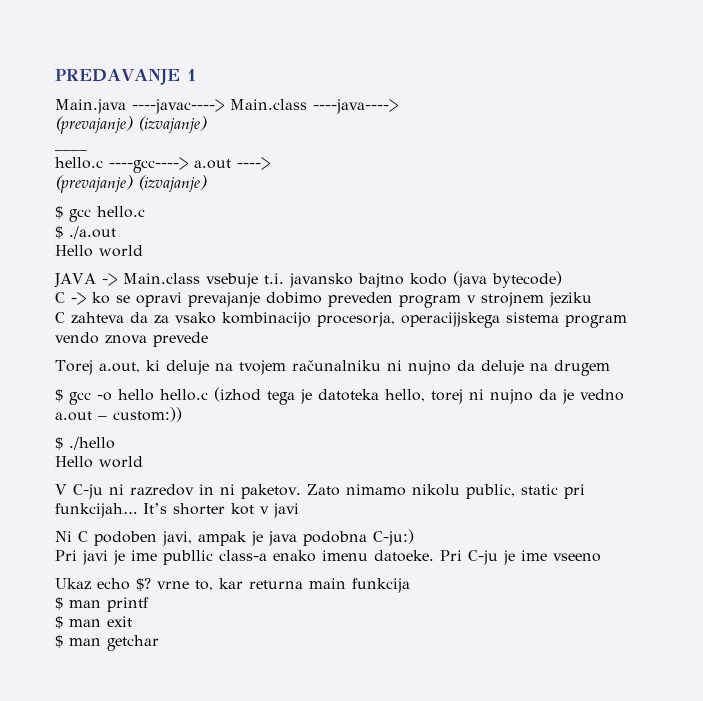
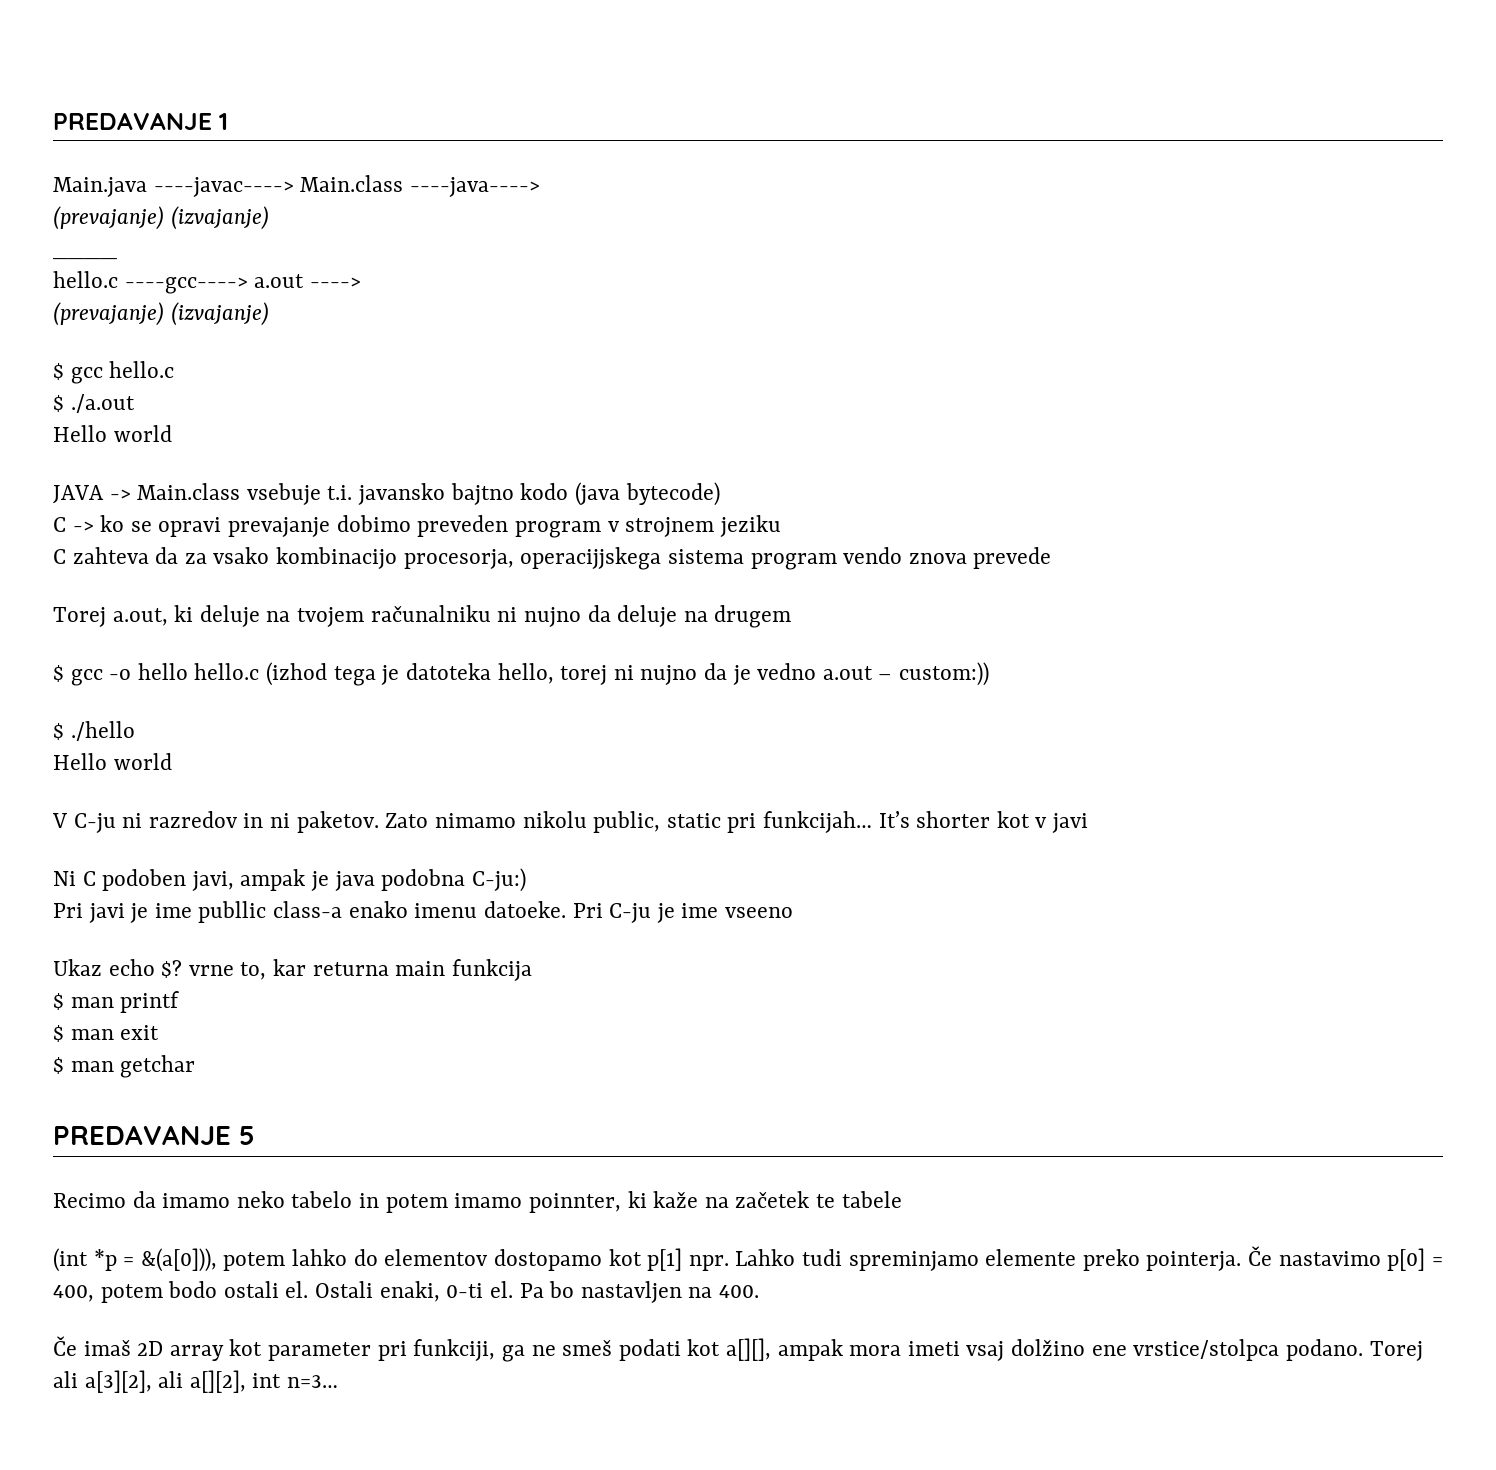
+ PREDAVANJE 5
+ Recimo da imamo neko tabelo in potem imamo poinnter, ki kaže na začetek te tabele
+ (int *p = &(a[0])), potem lahko do elementov dostopamo kot p[1] npr. Lahko tudi spreminjamo elemente preko pointerja. Če nastavimo p[0] = 400, potem bodo ostali el. Ostali enaki, 0-ti el. Pa bo nastavljen na 400.
+ Če imaš 2D array kot parameter pri funkciji, ga ne smeš podati kot a[][], ampak mora imeti vsaj dolžino ene vrstice/stolpca podano. Torej ali a[3][2], ali a[][2], int n=3…

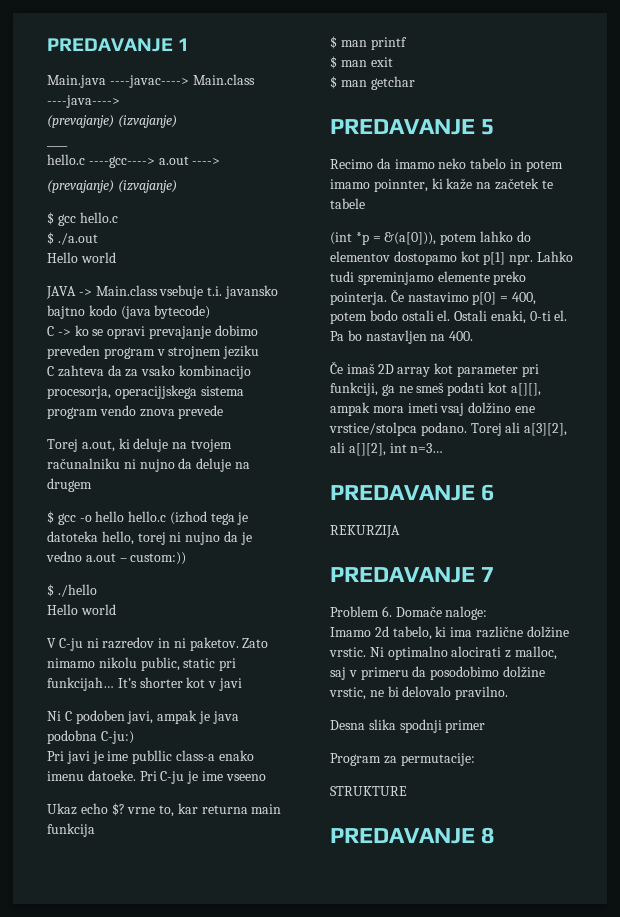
+ PREDAVANJE 6
+ REKURZIJA
+ PREDAVANJE 7
+ Problem 6. Domače naloge:
+ Imamo 2d tabelo, ki ima različne dolžine vrstic. Ni optimalno alocirati z malloc, saj v primeru da posodobimo dolžine vrstic, ne bi delovalo pravilno.
+ Desna slika spodnji primer
+ Program za permutacije:
+ STRUKTURE
+ PREDAVANJE 8

